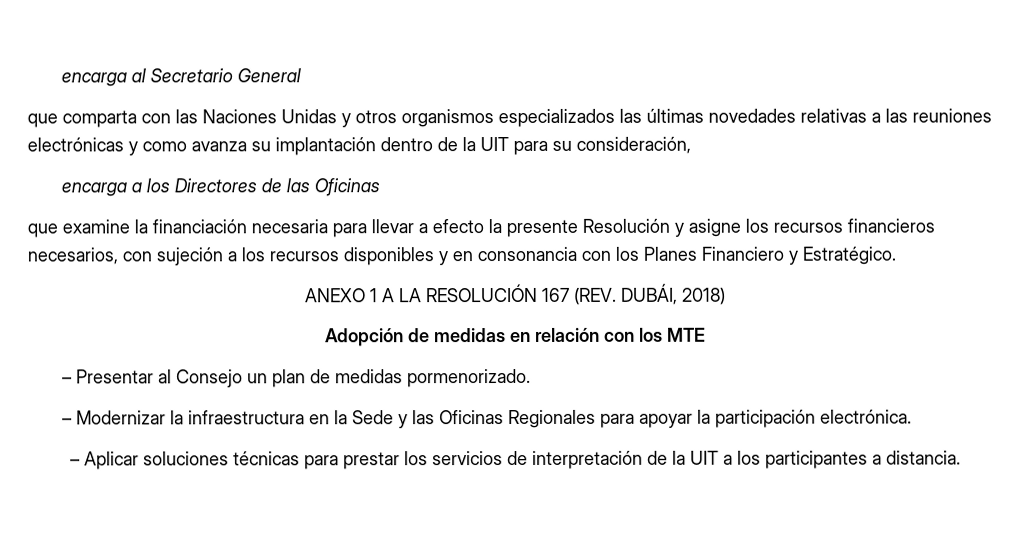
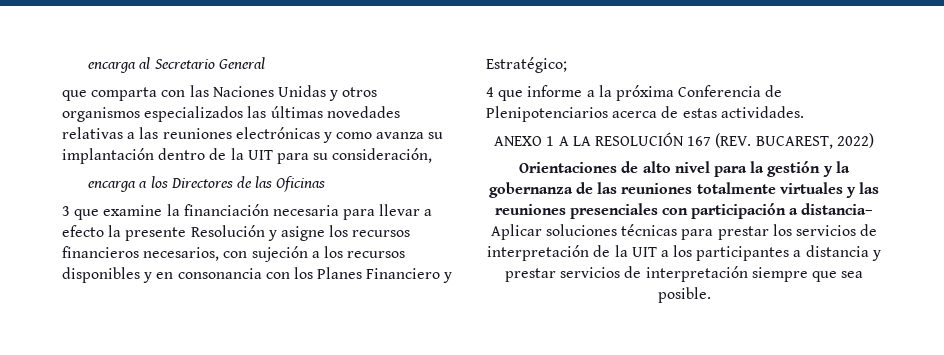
- que examine la financiación necesaria para llevar a efecto la presente Resolución y asigne los recursos financieros necesarios, con sujeción a los recursos disponibles y en consonancia con los Planes Financiero y Estratégico.
+ 3 que examine la financiación necesaria para llevar a efecto la presente Resolución y asigne los recursos financieros necesarios, con sujeción a los recursos disponibles y en consonancia con los Planes Financiero y Estratégico;
+ 4 que informe a la próxima Conferencia de Plenipotenciarios acerca de estas actividades.
- ANEXO 1 A LA RESOLUCIÓN 167 (REV. DUBÁI, 2018)
- Adopción de medidas en relación con los MTE
- – Presentar al Consejo un plan de medidas pormenorizado.
- – Modernizar la infraestructura en la Sede y las Oficinas Regionales para apoyar la participación electrónica.
- – Aplicar soluciones técnicas para prestar los servicios de interpretación de la UIT a los participantes a distancia.
+ ANEXO 1 A LA RESOLUCIÓN 167 (REV. BUCAREST, 2022)
+ Orientaciones de alto nivel para la gestión y la gobernanza de las reuniones totalmente virtuales y las reuniones presenciales con participación a distancia– Aplicar soluciones técnicas para prestar los servicios de interpretación de la UIT a los participantes a distancia y prestar servicios de interpretación siempre que sea posible.

